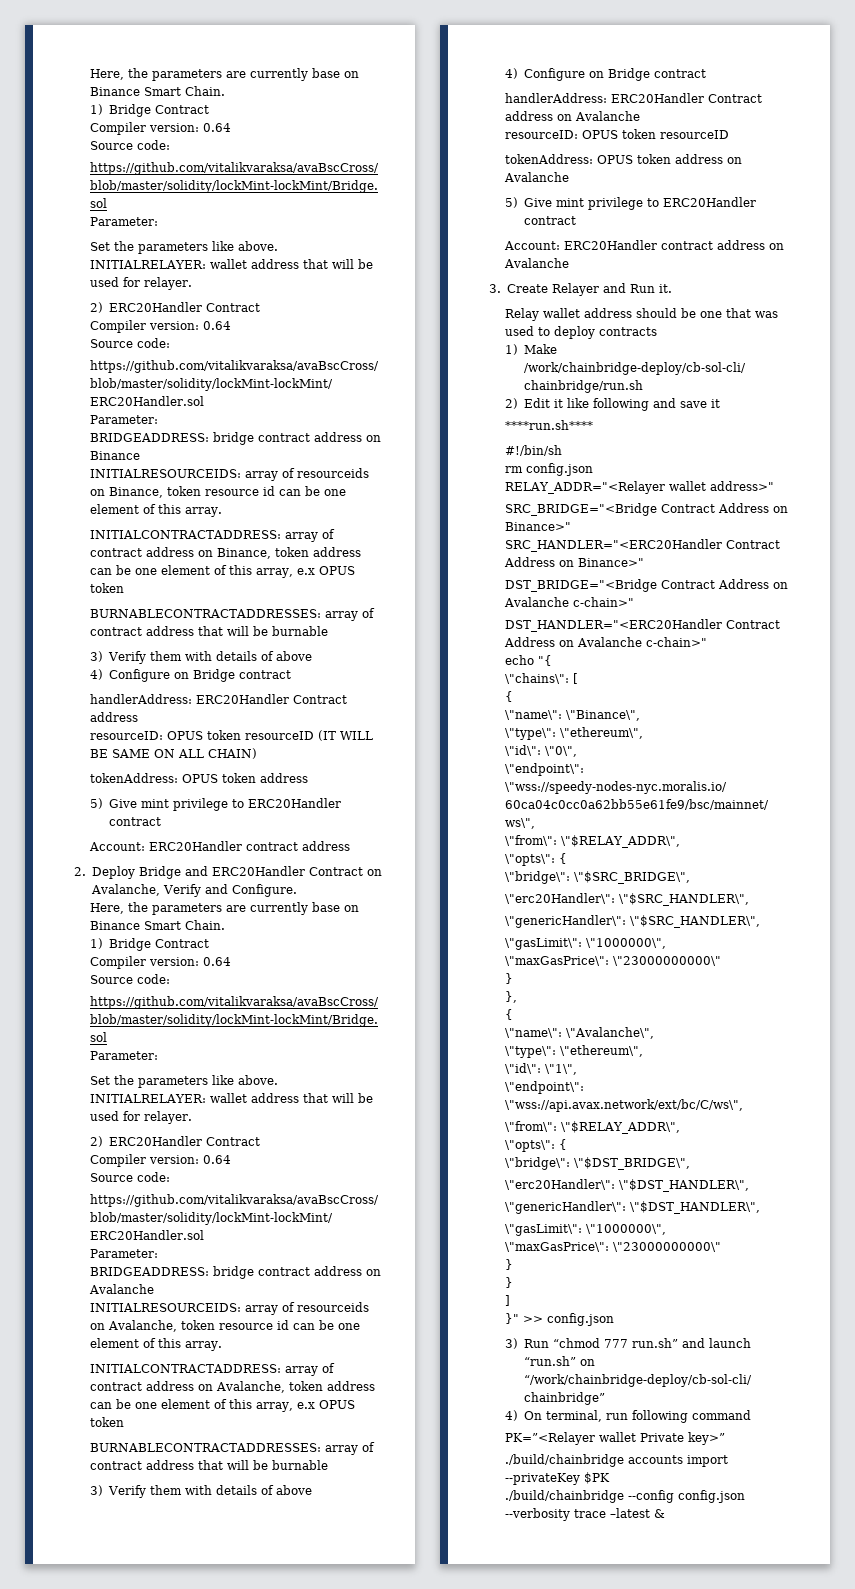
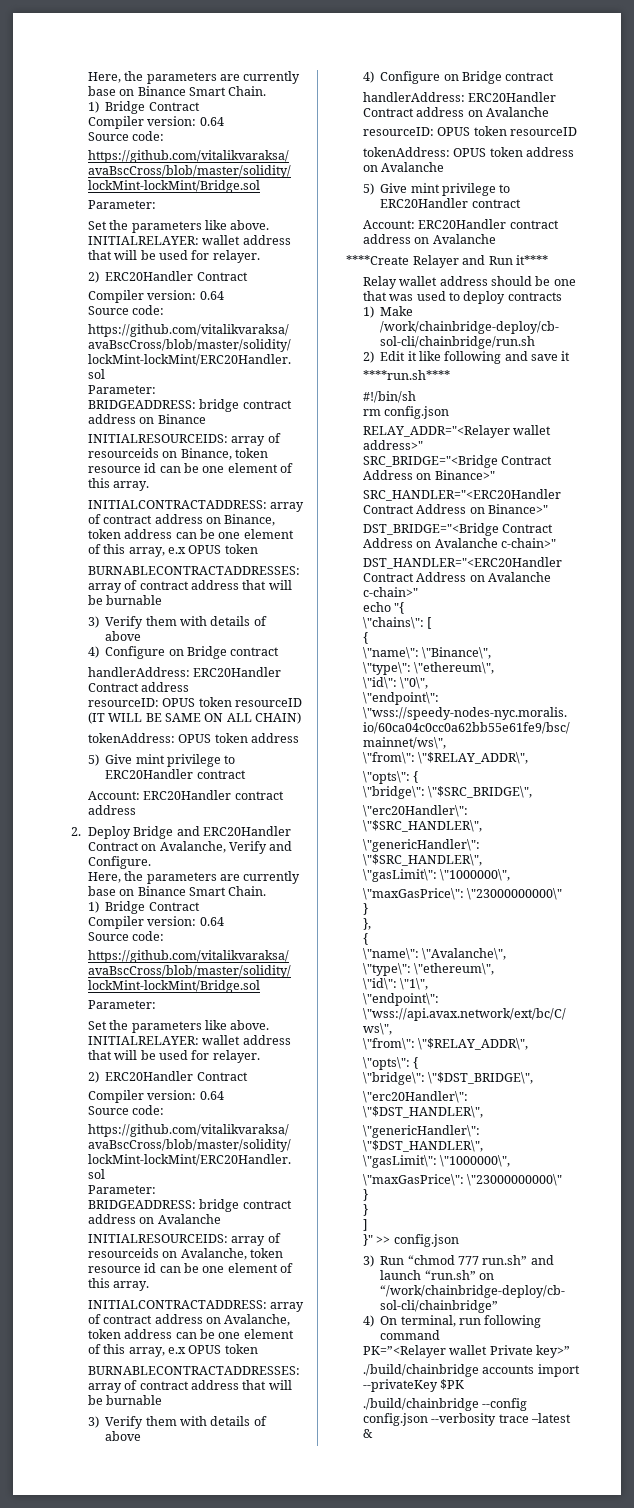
- 3. Create Relayer and Run it.
+ ****Create Relayer and Run it****

